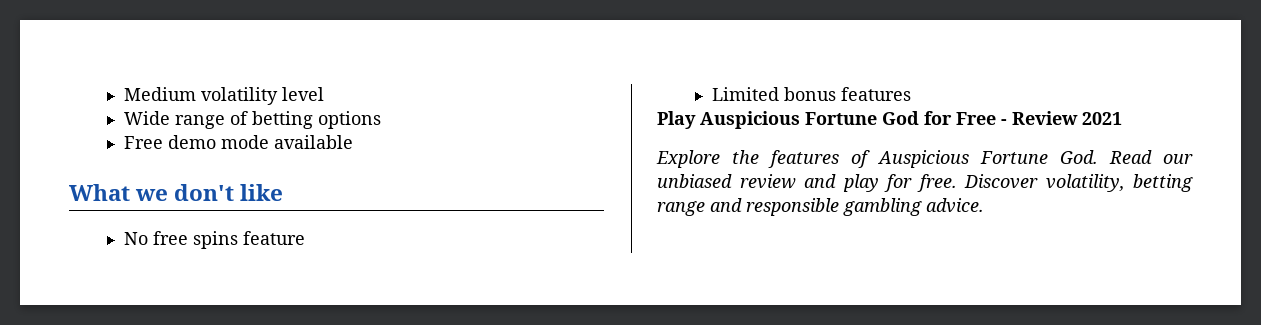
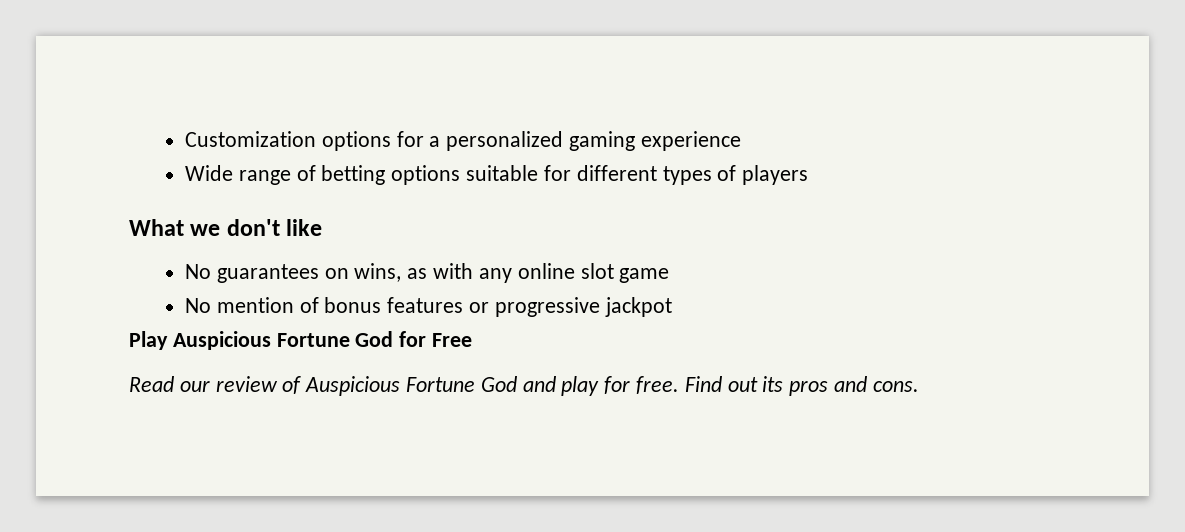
- Medium volatility level
+ Customization options for a personalized gaming experience
- Wide range of betting options
- Free demo mode available
+ Wide range of betting options suitable for different types of players
- No free spins feature
- Limited bonus features
+ No guarantees on wins, as with any online slot game
+ No mention of bonus features or progressive jackpot
- Play Auspicious Fortune God for Free - Review 2021
- Explore the features of Auspicious Fortune God. Read our unbiased review and play for free. Discover volatility, betting range and responsible gambling advice.
+ Play Auspicious Fortune God for Free
+ Read our review of Auspicious Fortune God and play for free. Find out its pros and cons.

